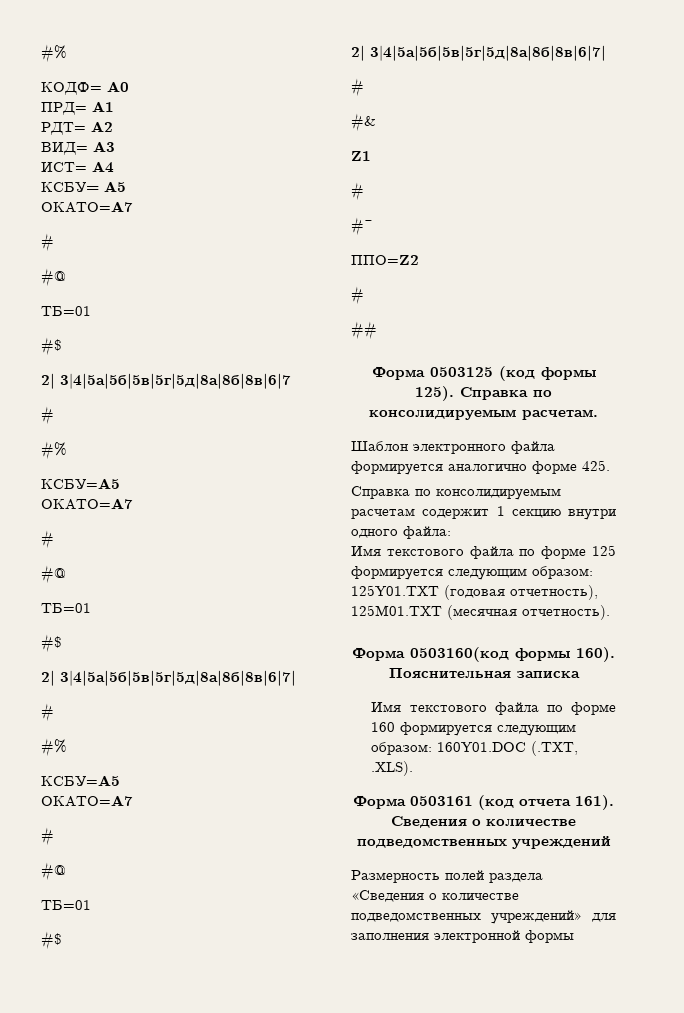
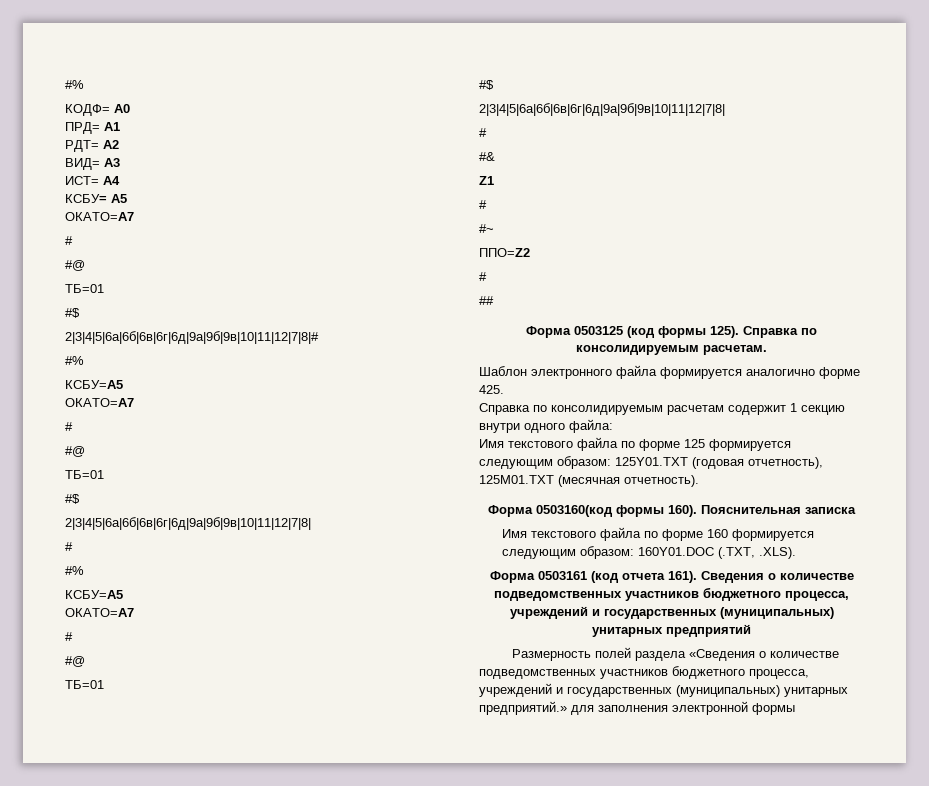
- 2| 3|4|5а|5б|5в|5г|5д|8а|8б|8в|6|7
+ 2|3|4|5|6а|6б|6в|6г|6д|9а|9б|9в|10|11|12|7|8|#
+ #%
+ КСБУ=А5
+ ОКАТО=А7
+ #
+ #@
+ ТБ=01
+ #$
+ 2|3|4|5|6а|6б|6в|6г|6д|9а|9б|9в|10|11|12|7|8|
  #
  #%
  КСБУ=А5
  ОКАТО=А7
  #
  #@
  ТБ=01
  #$
- 2| 3|4|5а|5б|5в|5г|5д|8а|8б|8в|6|7|
- #
- #%
- КСБУ=А5
- ОКАТО=А7
- #
- #@
- ТБ=01
- #$
- 2| 3|4|5а|5б|5в|5г|5д|8а|8б|8в|6|7|
+ 2|3|4|5|6а|6б|6в|6г|6д|9а|9б|9в|10|11|12|7|8|
- Сведения о количестве подведомственных учреждений
+ Сведения о количестве подведомственных участников бюджетного процесса, учреждений и государственных (муниципальных) унитарных предприятий
- Размерность полей раздела «Сведения о количестве подведомственных учреждений» для заполнения электронной формы
+ Размерность полей раздела «Сведения о количестве подведомственных участников бюджетного процесса, учреждений и государственных (муниципальных) унитарных предприятий.» для заполнения электронной формы

